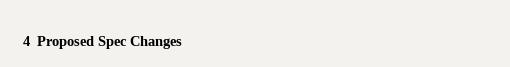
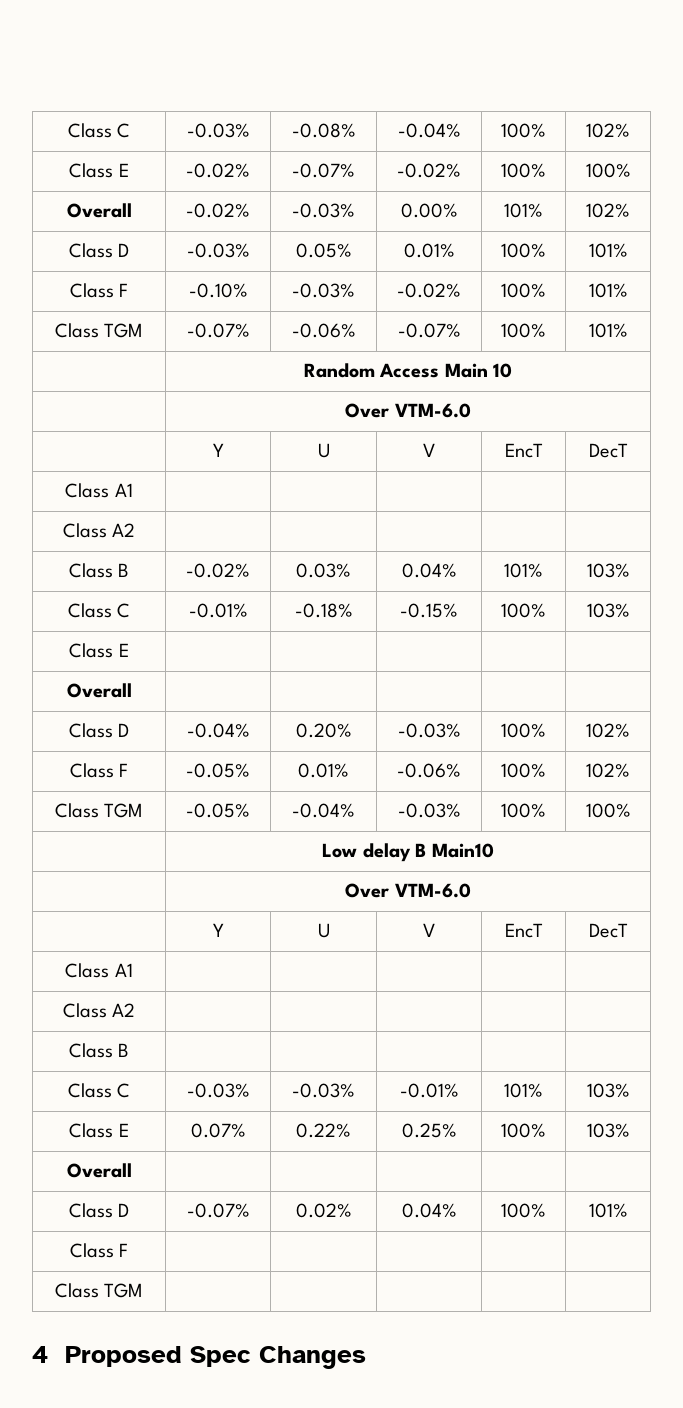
+ Class C | -0.03% | -0.08% | -0.04% | 100% | 102%
+ Class E | -0.02% | -0.07% | -0.02% | 100% | 100%
+ Overall | -0.02% | -0.03% | 0.00% | 101% | 102%
+ Class D | -0.03% | 0.05% | 0.01% | 100% | 101%
+ Class F | -0.10% | -0.03% | -0.02% | 100% | 101%
+ Class TGM | -0.07% | -0.06% | -0.07% | 100% | 101%
+ | Random Access Main 10
+ | Over VTM-6.0
+ | Y | U | V | EncT | DecT
+ Class A1 | | | | |
+ Class A2 | | | | |
+ Class B | -0.02% | 0.03% | 0.04% | 101% | 103%
+ Class C | -0.01% | -0.18% | -0.15% | 100% | 103%
+ Class E | | | | |
+ Overall | | | | |
+ Class D | -0.04% | 0.20% | -0.03% | 100% | 102%
+ Class F | -0.05% | 0.01% | -0.06% | 100% | 102%
+ Class TGM | -0.05% | -0.04% | -0.03% | 100% | 100%
+ | Low delay B Main10
+ | Over VTM-6.0
+ | Y | U | V | EncT | DecT
+ Class A1 | | | | |
+ Class A2 | | | | |
+ Class B | | | | |
+ Class C | -0.03% | -0.03% | -0.01% | 101% | 103%
+ Class E | 0.07% | 0.22% | 0.25% | 100% | 103%
+ Overall | | | | |
+ Class D | -0.07% | 0.02% | 0.04% | 100% | 101%
+ Class F | | | | |
+ Class TGM | | | | |

